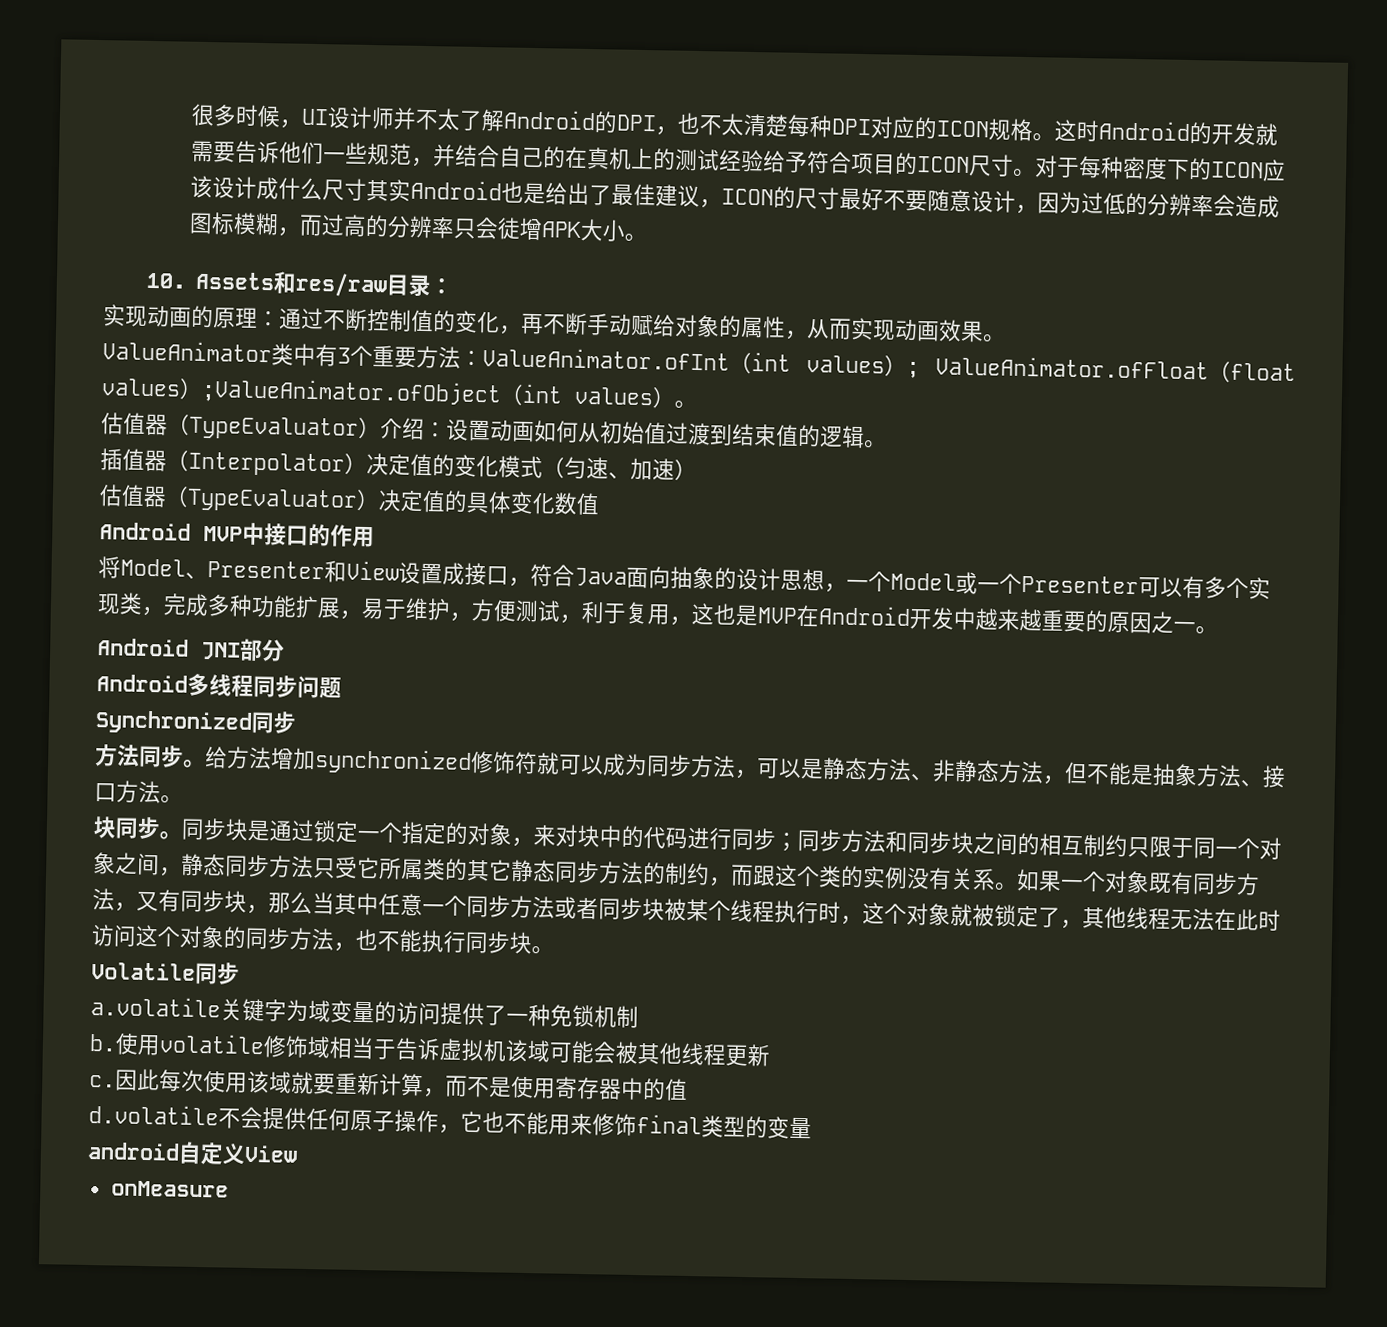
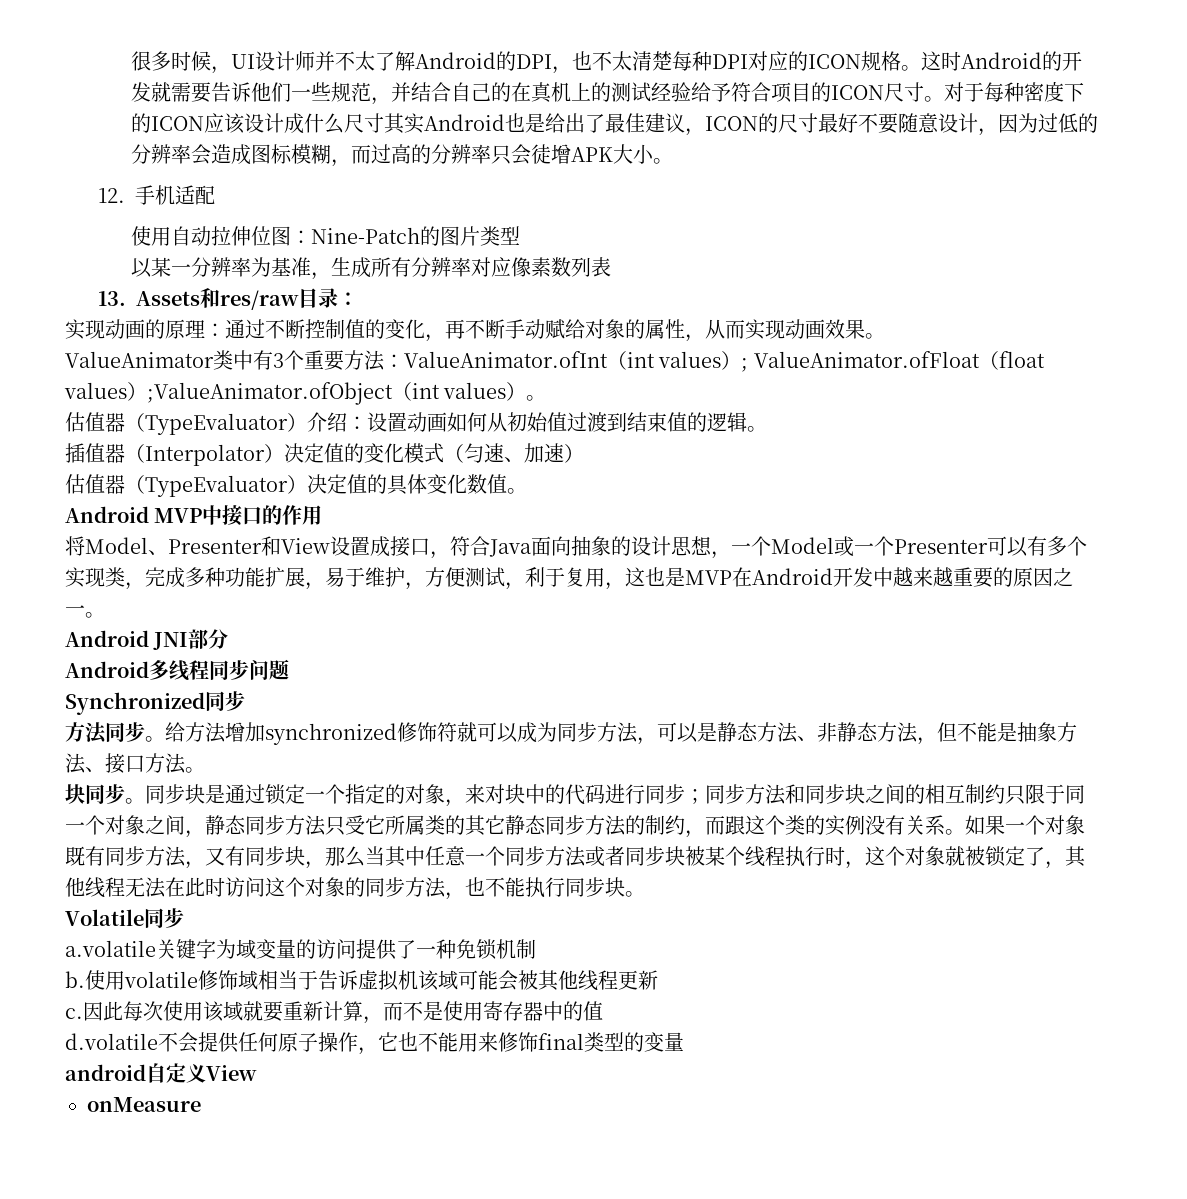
- 10. Assets和res/raw目录：
+ 12.手机适配
+ 使用自动拉伸位图：Nine-Patch的图片类型
+ 以某一分辨率为基准，生成所有分辨率对应像素数列表
+ 13. Assets和res/raw目录：
- 估值器（TypeEvaluator）决定值的具体变化数值
+ 估值器（TypeEvaluator）决定值的具体变化数值。

